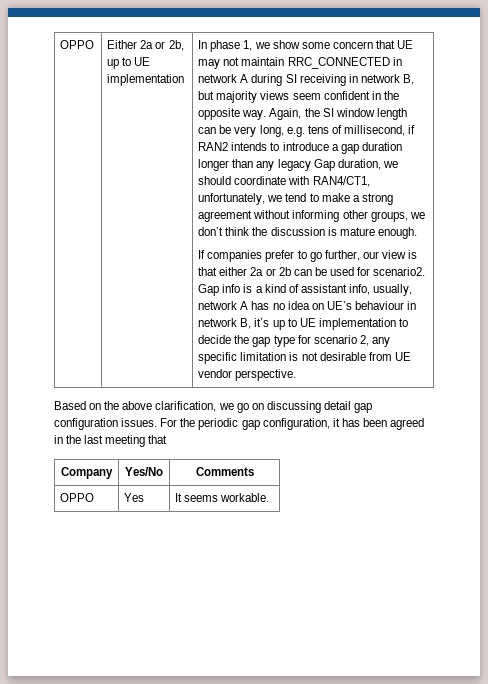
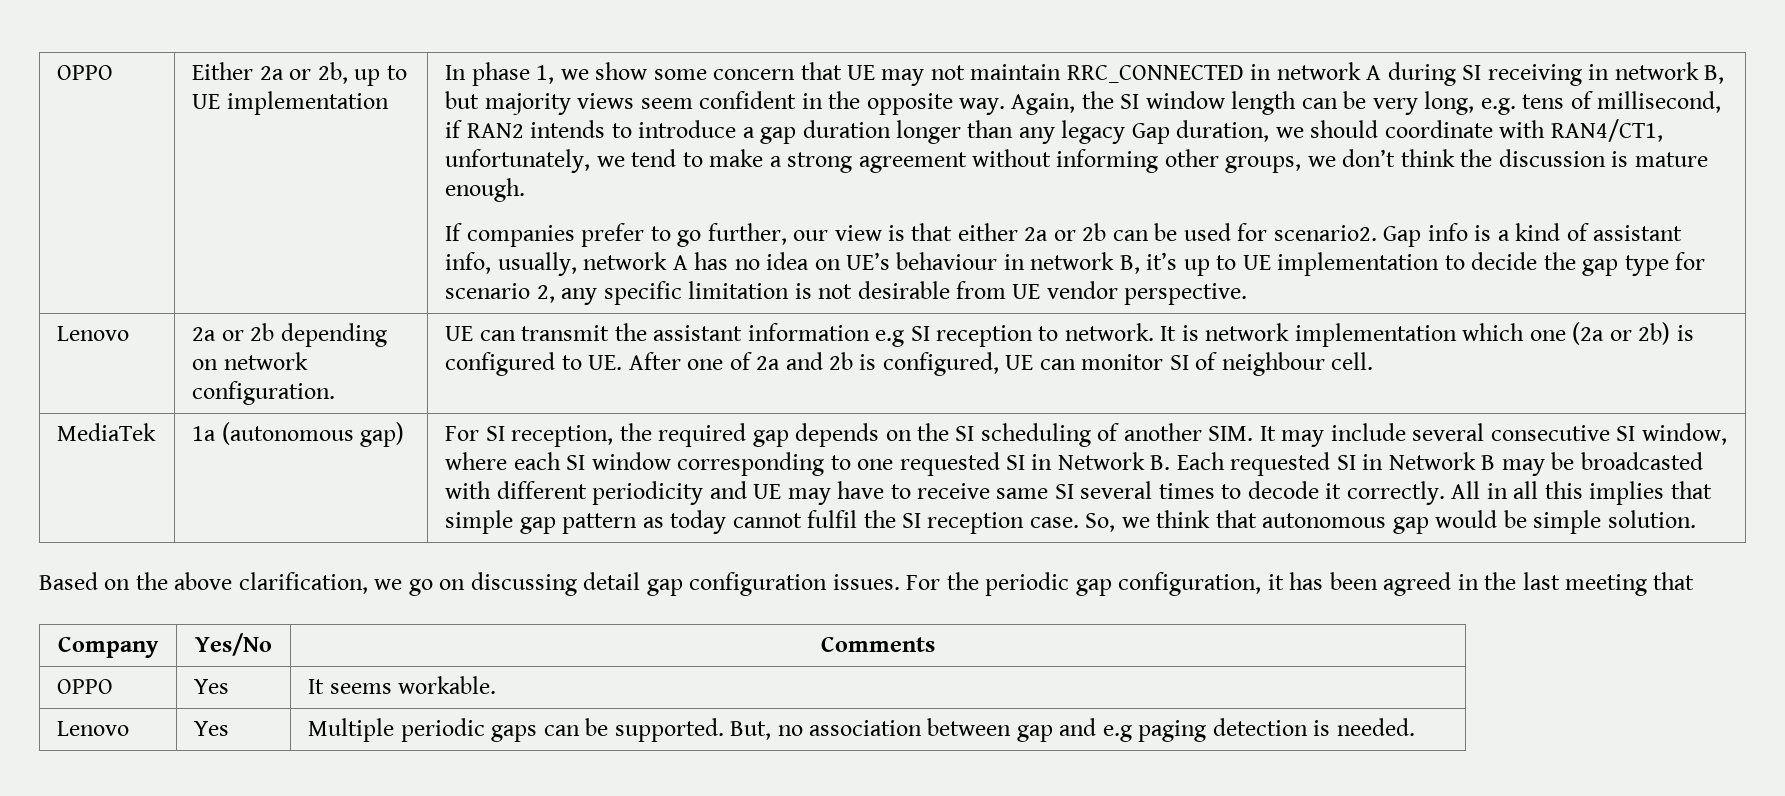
+ Lenovo | 2a or 2b depending on network configuration. | UE can transmit the assistant information e.g SI reception to network. It is network implementation which one (2a or 2b) is configured to UE. After one of 2a and 2b is configured, UE can monitor SI of neighbour cell.
+ MediaTek | 1a (autonomous gap) | For SI reception, the required gap depends on the SI scheduling of another SIM. It may include several consecutive SI window, where each SI window corresponding to one requested SI in Network B. Each requested SI in Network B may be broadcasted with different periodicity and UE may have to receive same SI several times to decode it correctly. All in all this implies that simple gap pattern as today cannot fulfil the SI reception case. So, we think that autonomous gap would be simple solution.
+ Lenovo | Yes | Multiple periodic gaps can be supported. But, no association between gap and e.g paging detection is needed.

